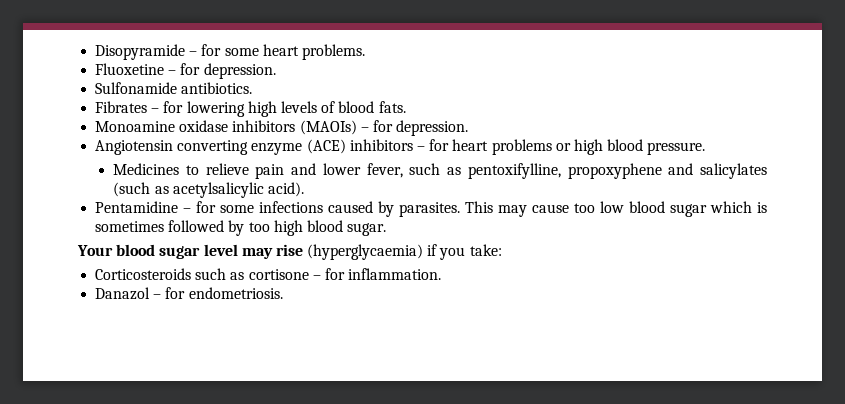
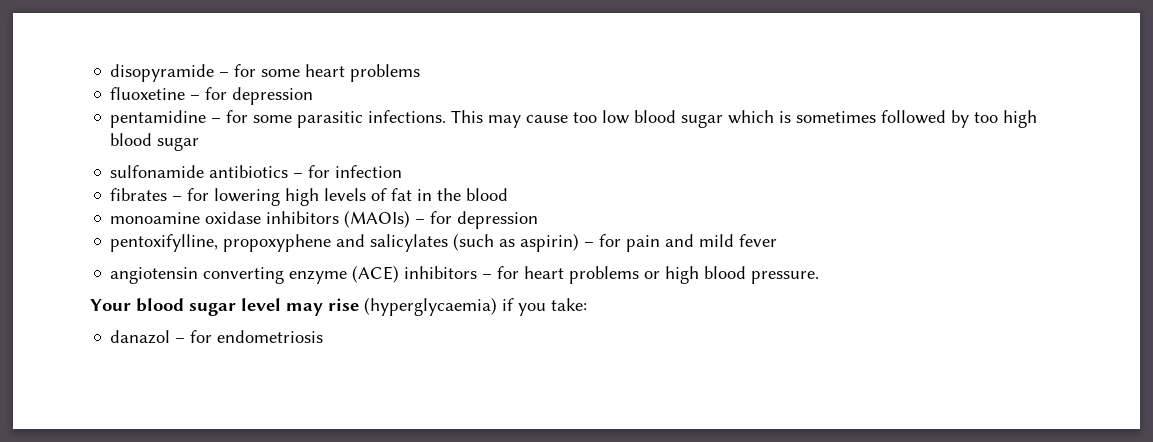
- Disopyramide – for some heart problems.
- Fluoxetine – for depression.
- Sulfonamide antibiotics.
- Fibrates – for lowering high levels of blood fats.
- Monoamine oxidase inhibitors (MAOIs) – for depression.
- Angiotensin converting enzyme (ACE) inhibitors – for heart problems or high blood pressure.
- Medicines to relieve pain and lower fever, such as pentoxifylline, propoxyphene and salicylates (such as acetylsalicylic acid).
- Pentamidine – for some infections caused by parasites.
+ disopyramide – for some heart problems
+ fluoxetine – for depression
+ pentamidine – for some parasitic infections.
- This may cause too low blood sugar which is sometimes followed by too high blood sugar.
+ This may cause too low blood sugar which is sometimes followed by too high blood sugar
+ sulfonamide antibiotics – for infection
+ fibrates – for lowering high levels of fat in the blood
+ monoamine oxidase inhibitors (MAOIs) – for depression
+ pentoxifylline, propoxyphene and salicylates (such as aspirin) – for pain and mild fever
+ angiotensin converting enzyme (ACE) inhibitors – for heart problems or high blood pressure.
- Corticosteroids such as cortisone – for inflammation.
- Danazol – for endometriosis.
+ danazol – for endometriosis

